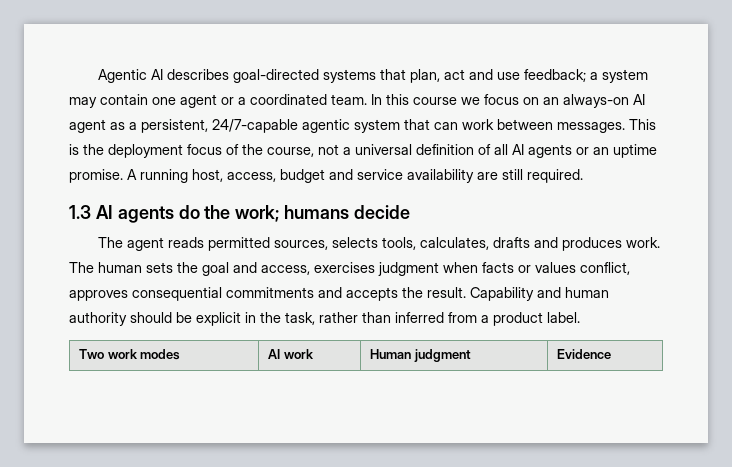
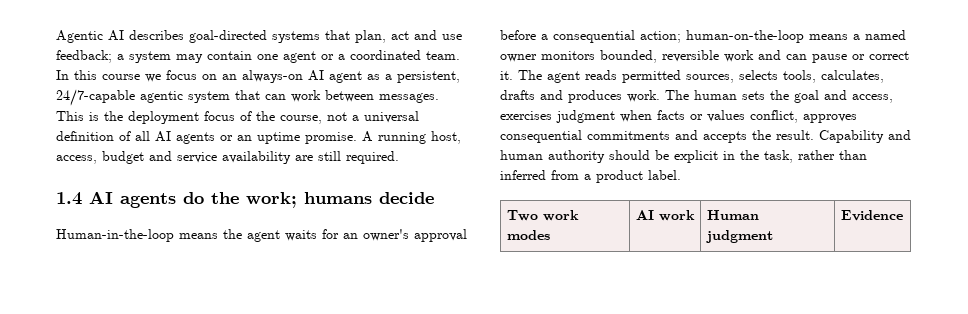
- 1.3 AI agents do the work; humans decide
+ 1.4 AI agents do the work; humans decide
+ Human-in-the-loop means the agent waits for an owner's approval before a consequential action; human-on-the-loop means a named owner monitors bounded, reversible work and can pause or correct it.

